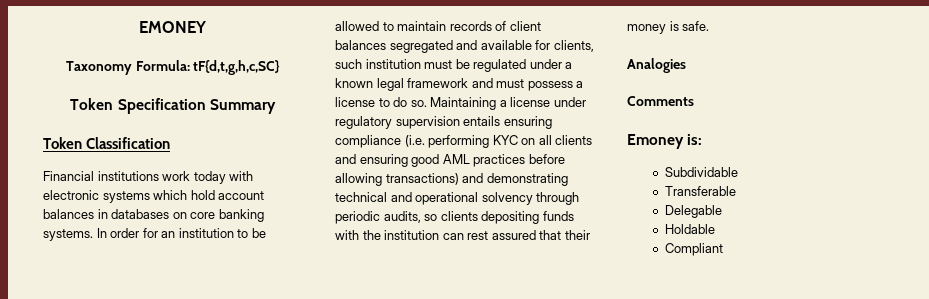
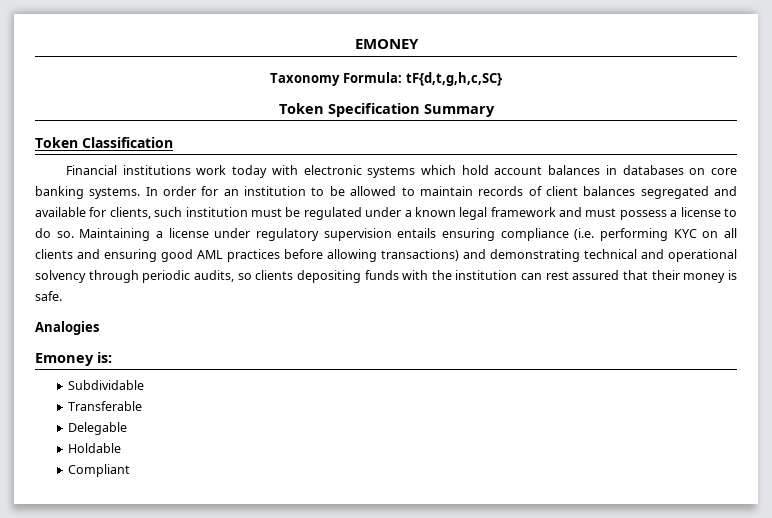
- Comments

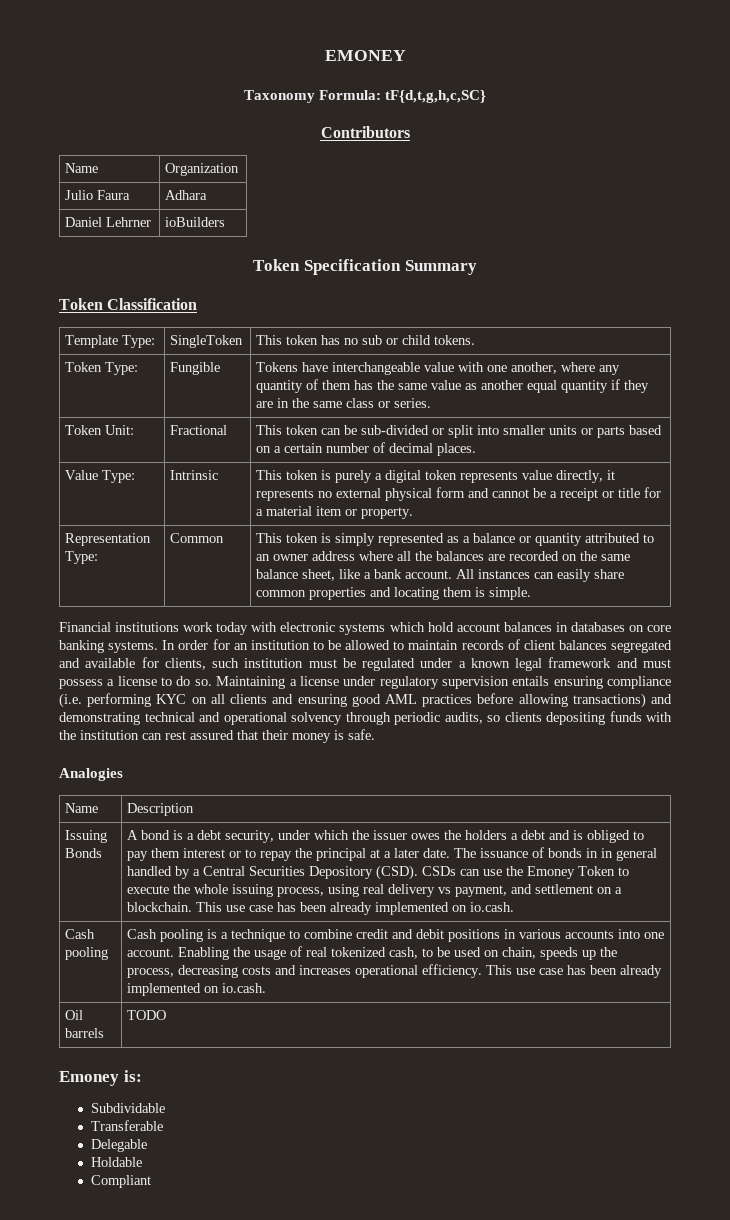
+ Contributors
+ Name | Organization
+ Julio Faura | Adhara
+ Daniel Lehrner | ioBuilders
+ Template Type: | SingleToken | This token has no sub or child tokens.
+ Token Type: | Fungible | Tokens have interchangeable value with one another, where any quantity of them has the same value as another equal quantity if they are in the same class or series.
+ Token Unit: | Fractional | This token can be sub-divided or split into smaller units or parts based on a certain number of decimal places.
+ Value Type: | Intrinsic | This token is purely a digital token represents value directly, it represents no external physical form and cannot be a receipt or title for a material item or property.
+ Representation Type: | Common | This token is simply represented as a balance or quantity attributed to an owner address where all the balances are recorded on the same balance sheet, like a bank account. All instances can easily share common properties and locating them is simple.
+ Name | Description
+ Issuing Bonds | A bond is a debt security, under which the issuer owes the holders a debt and is obliged to pay them interest or to repay the principal at a later date. The issuance of bonds in in general handled by a Central Securities Depository (CSD). CSDs can use the Emoney Token to execute the whole issuing process, using real delivery vs payment, and settlement on a blockchain. This use case has been already implemented on io.cash.
+ Cash pooling | Cash pooling is a technique to combine credit and debit positions in various accounts into one account. Enabling the usage of real tokenized cash, to be used on chain, speeds up the process, decreasing costs and increases operational efficiency. This use case has been already implemented on io.cash.
+ Oil barrels | TODO

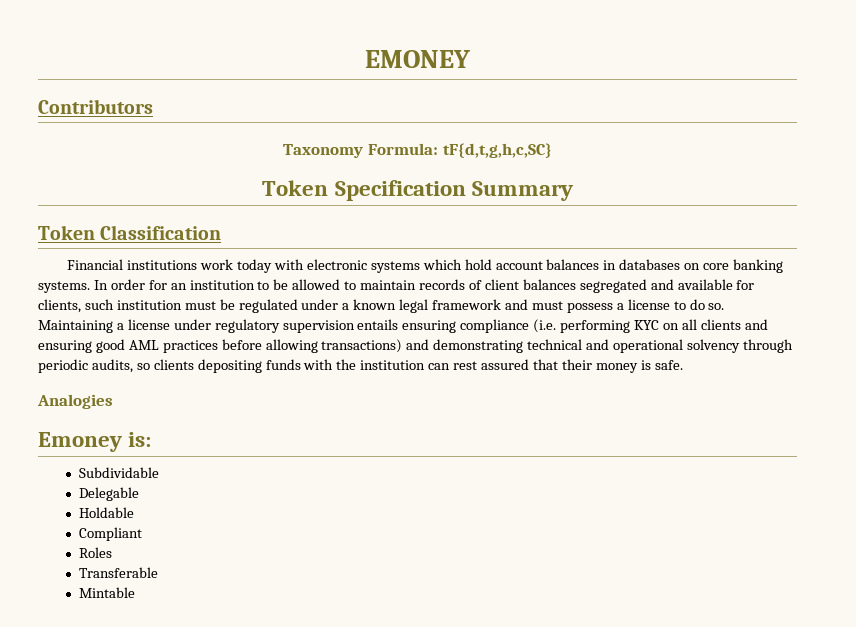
+ Contributors
- Contributors
- Name | Organization
- Julio Faura | Adhara
- Daniel Lehrner | ioBuilders
- Template Type: | SingleToken | This token has no sub or child tokens.
- Token Type: | Fungible | Tokens have interchangeable value with one another, where any quantity of them has the same value as another equal quantity if they are in the same class or series.
- Token Unit: | Fractional | This token can be sub-divided or split into smaller units or parts based on a certain number of decimal places.
- Value Type: | Intrinsic | This token is purely a digital token represents value directly, it represents no external physical form and cannot be a receipt or title for a material item or property.
- Representation Type: | Common | This token is simply represented as a balance or quantity attributed to an owner address where all the balances are recorded on the same balance sheet, like a bank account. All instances can easily share common properties and locating them is simple.
- Name | Description
- Issuing Bonds | A bond is a debt security, under which the issuer owes the holders a debt and is obliged to pay them interest or to repay the principal at a later date. The issuance of bonds in in general handled by a Central Securities Depository (CSD). CSDs can use the Emoney Token to execute the whole issuing process, using real delivery vs payment, and settlement on a blockchain. This use case has been already implemented on io.cash.
- Cash pooling | Cash pooling is a technique to combine credit and debit positions in various accounts into one account. Enabling the usage of real tokenized cash, to be used on chain, speeds up the process, decreasing costs and increases operational efficiency. This use case has been already implemented on io.cash.
- Oil barrels | TODO
- Transferable
+ Roles
+ Transferable
+ Mintable

